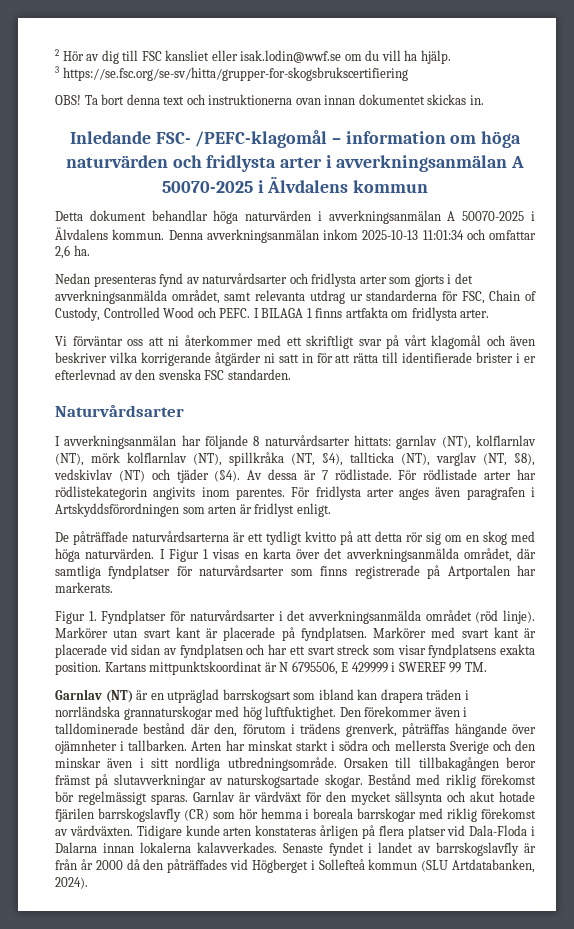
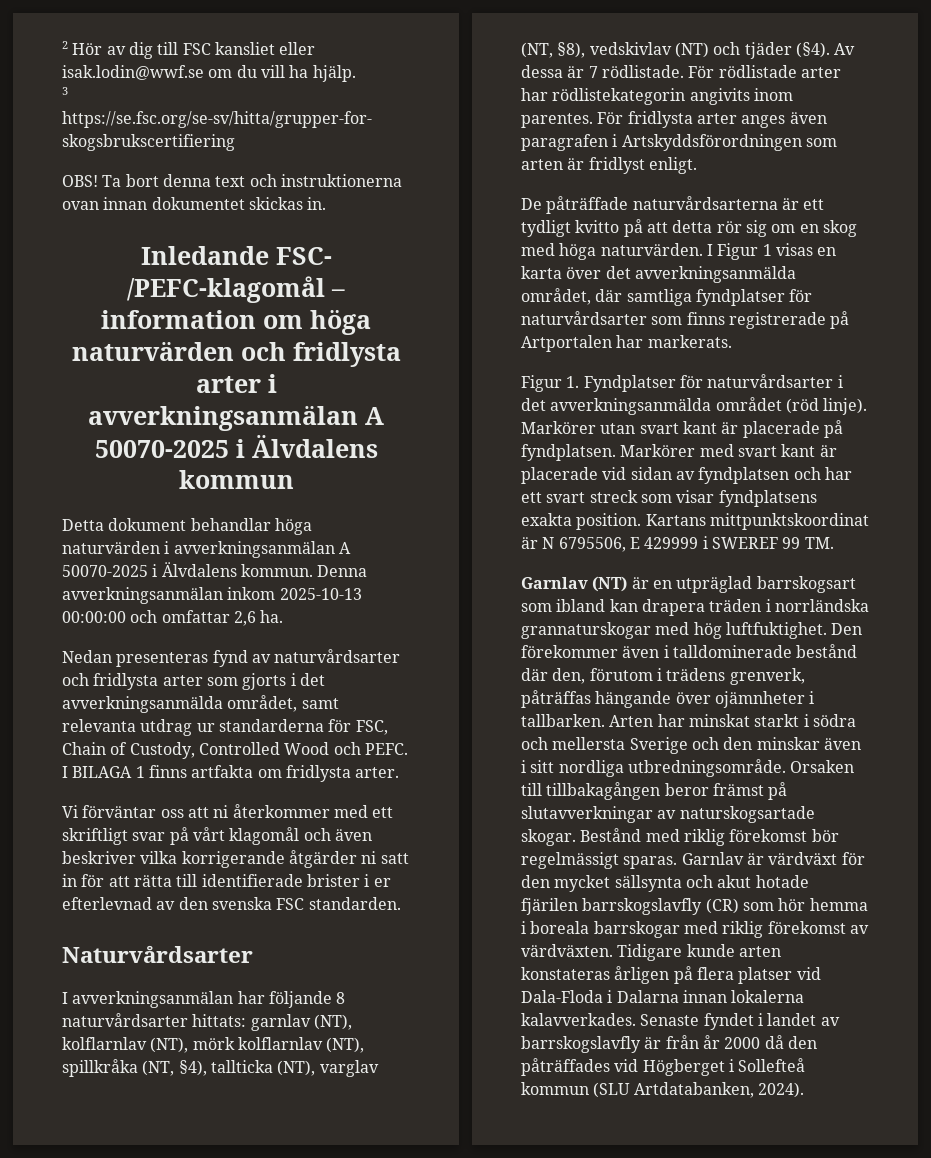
- Denna avverkningsanmälan inkom 2025-10-13 11:01:34 och omfattar 2,6 ha.
+ Denna avverkningsanmälan inkom 2025-10-13 00:00:00 och omfattar 2,6 ha.

